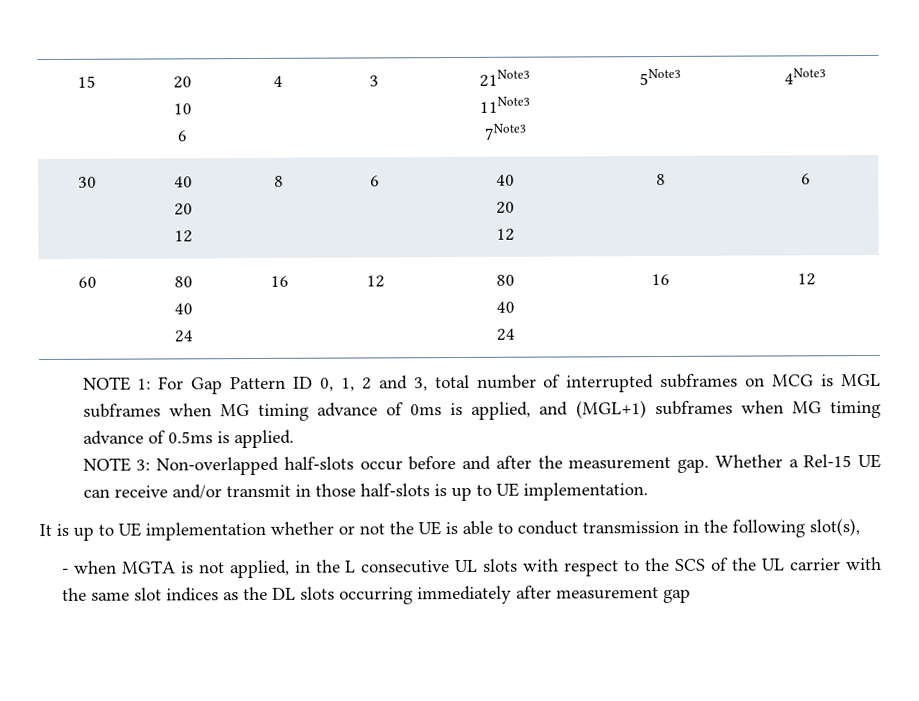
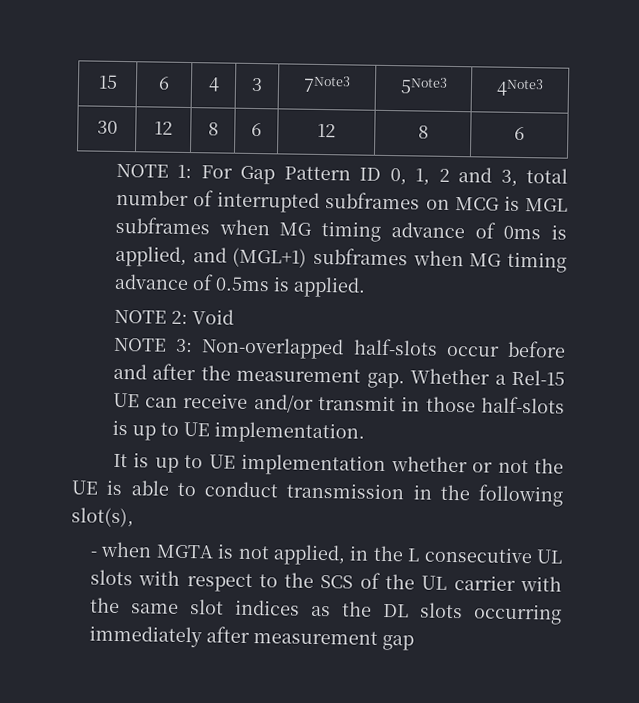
- 15 | 20
- 10
- 6 | 4 | 3 | 21Note3
- 11Note3
- 7Note3 | 5Note3 | 4Note3
+ 15 | 6 | 4 | 3 | 7Note3 | 5Note3 | 4Note3
- 30 | 40
- 20
- 12 | 8 | 6 | 40
- 20
- 12 | 8 | 6
- 60 | 80
- 40
- 24 | 16 | 12 | 80
- 40
- 24 | 16 | 12
+ 30 | 12 | 8 | 6 | 12 | 8 | 6
+ NOTE 2: Void

